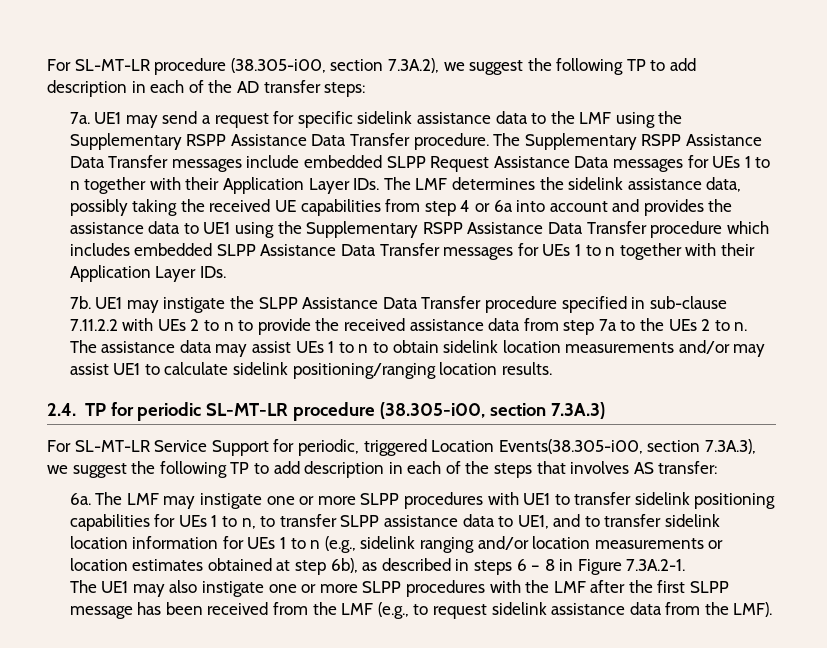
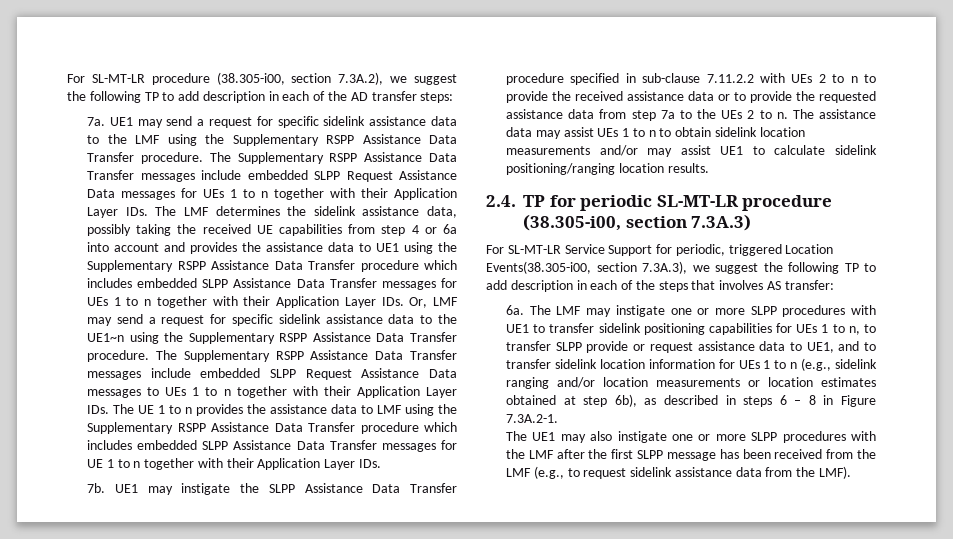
- The Supplementary RSPP Assistance Data Transfer messages include embedded SLPP Request Assistance Data messages for UEs 1 to n together with their Application Layer IDs. The LMF determines the sidelink assistance data, possibly taking the received UE capabilities from step 4 or 6a into account and provides the assistance data to UE1 using the Supplementary RSPP Assistance Data Transfer procedure which includes embedded SLPP Assistance Data Transfer messages for UEs 1 to n together with their Application Layer IDs.
+ The Supplementary RSPP Assistance Data Transfer messages include embedded SLPP Request Assistance Data messages for UEs 1 to n together with their Application Layer IDs. The LMF determines the sidelink assistance data, possibly taking the received UE capabilities from step 4 or 6a into account and provides the assistance data to UE1 using the Supplementary RSPP Assistance Data Transfer procedure which includes embedded SLPP Assistance Data Transfer messages for UEs 1 to n together with their Application Layer IDs. Or, LMF may send a request for specific sidelink assistance data to the UE1~n using the Supplementary RSPP Assistance Data Transfer procedure. The Supplementary RSPP Assistance Data Transfer messages include embedded SLPP Request Assistance Data messages to UEs 1 to n together with their Application Layer IDs. The UE 1 to n provides the assistance data to LMF using the Supplementary RSPP Assistance Data Transfer procedure which includes embedded SLPP Assistance Data Transfer messages for UE 1 to n together with their Application Layer IDs.
- UE1 may instigate the SLPP Assistance Data Transfer procedure specified in sub-clause 7.11.2.2 with UEs 2 to n to provide the received assistance data from step 7a to the UEs 2 to n.
+ UE1 may instigate the SLPP Assistance Data Transfer procedure specified in sub-clause 7.11.2.2 with UEs 2 to n to provide the received assistance data or to provide the requested assistance data from step 7a to the UEs 2 to n.
- The LMF may instigate one or more SLPP procedures with UE1 to transfer sidelink positioning capabilities for UEs 1 to n, to transfer SLPP assistance data to UE1, and to transfer sidelink location information for UEs 1 to n (e.g., sidelink ranging and/or location measurements or location estimates obtained at step 6b), as described in steps 6 – 8 in Figure 7.3A.2-1.
+ The LMF may instigate one or more SLPP procedures with UE1 to transfer sidelink positioning capabilities for UEs 1 to n, to transfer SLPP provide or request assistance data to UE1, and to transfer sidelink location information for UEs 1 to n (e.g., sidelink ranging and/or location measurements or location estimates obtained at step 6b), as described in steps 6 – 8 in Figure 7.3A.2-1.

